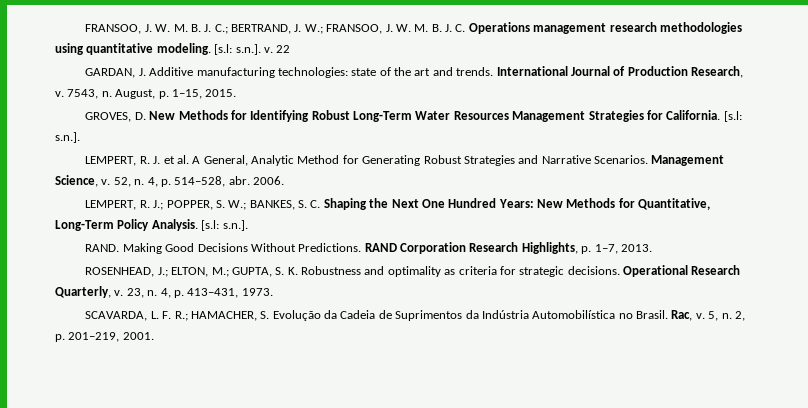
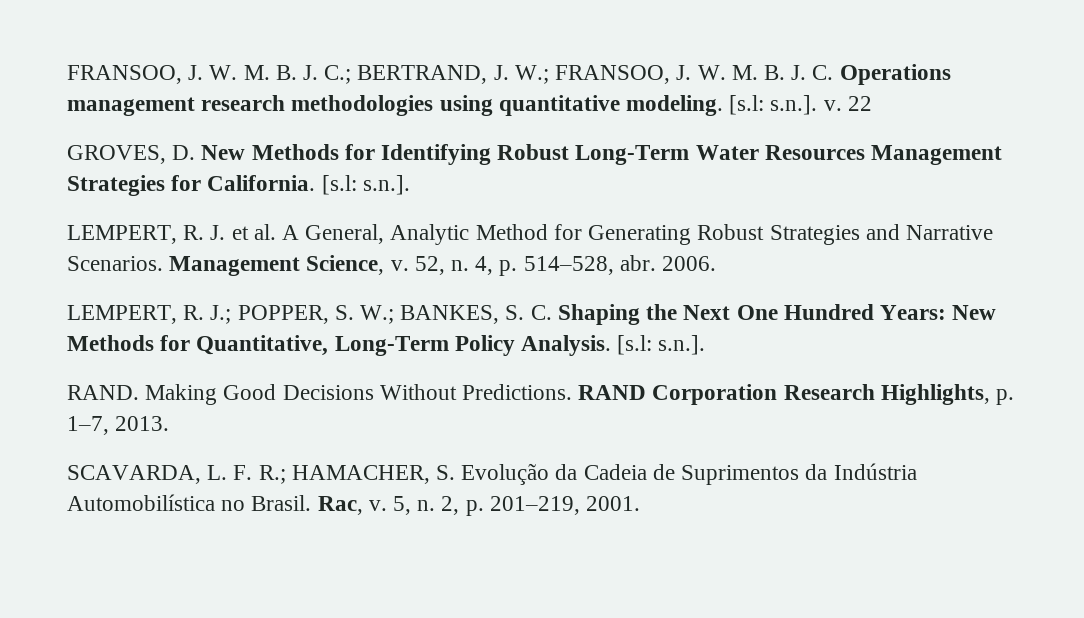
- GARDAN, J. Additive manufacturing technologies: state of the art and trends. International Journal of Production Research, v. 7543, n. August, p. 1–15, 2015.
- ROSENHEAD, J.; ELTON, M.; GUPTA, S. K. Robustness and optimality as criteria for strategic decisions. Operational Research Quarterly, v. 23, n. 4, p. 413–431, 1973.

